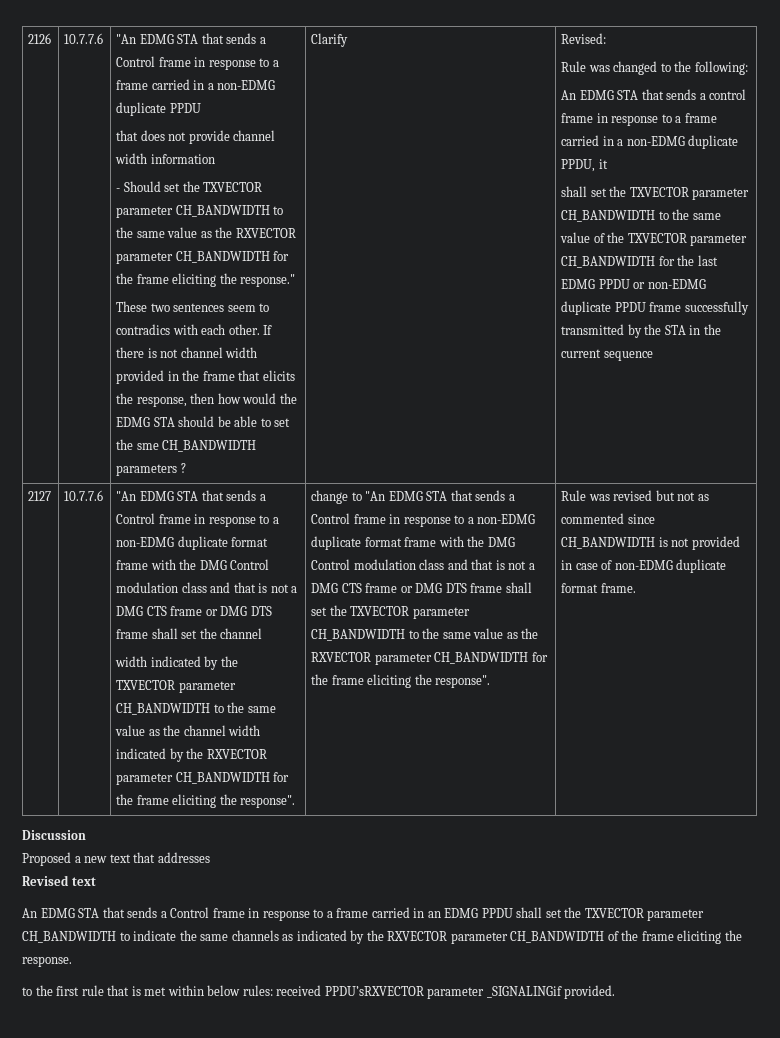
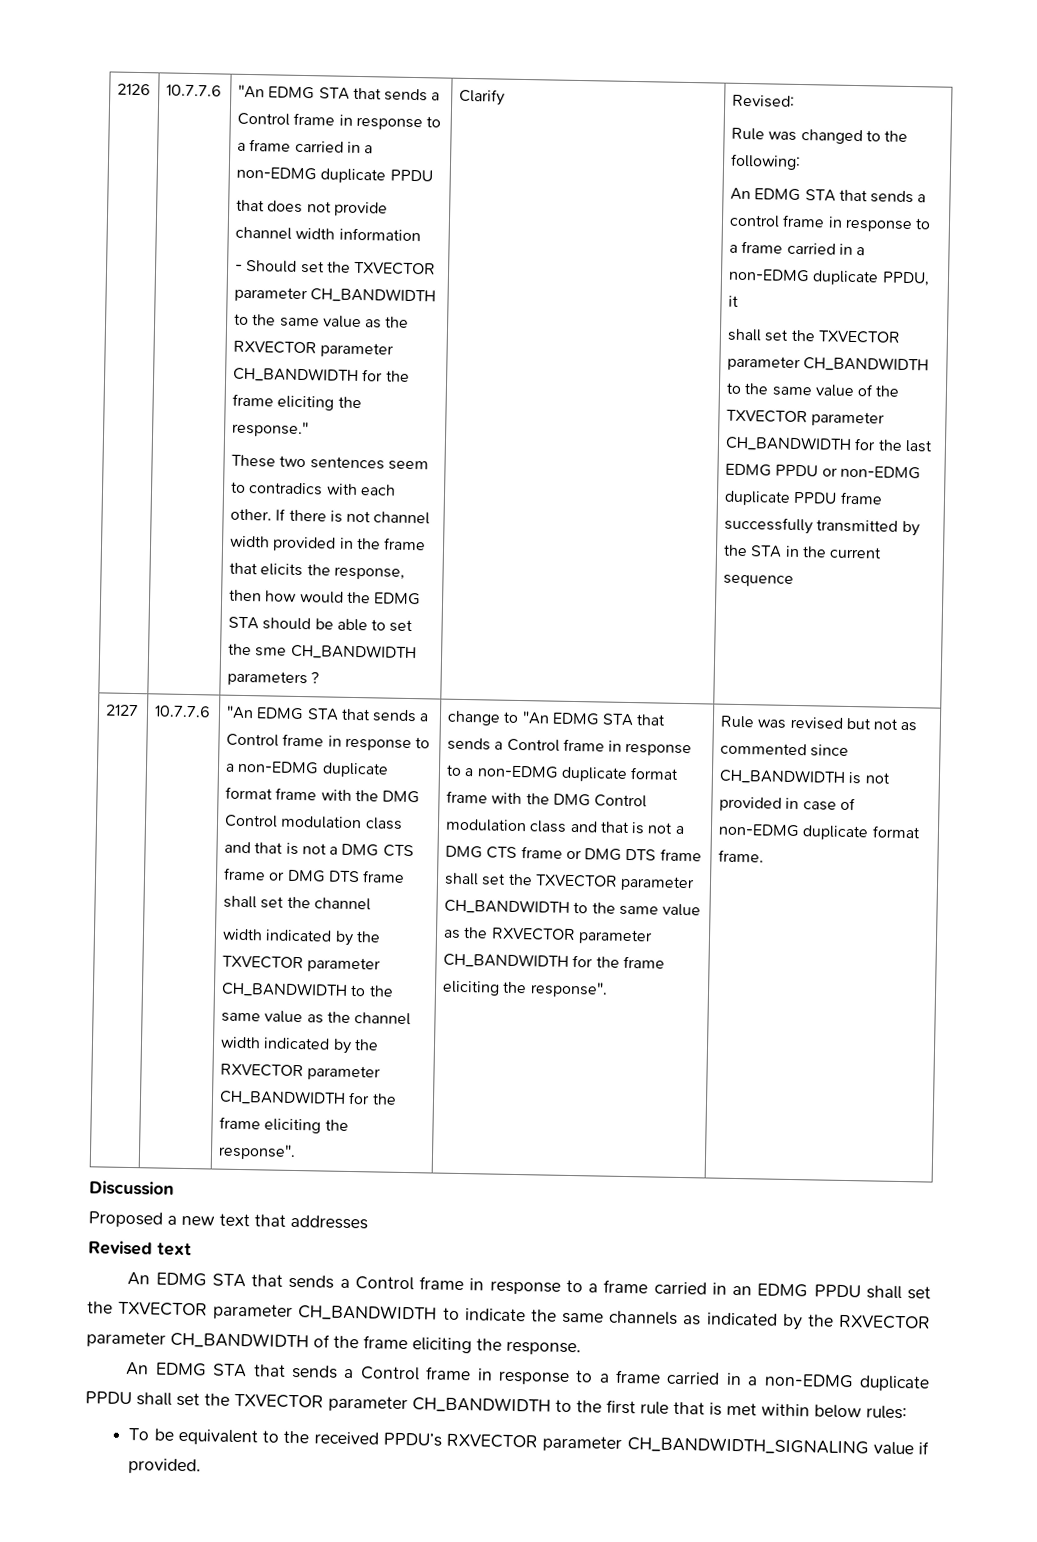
- to the first rule that is met within below rules: received PPDU’sRXVECTOR parameter _SIGNALINGif provided.
+ An EDMG STA that sends a Control frame in response to a frame carried in a non-EDMG duplicate PPDU shall set the TXVECTOR parameter CH_BANDWIDTH to the first rule that is met within below rules:
+ To be equivalent to the received PPDU’s RXVECTOR parameter CH_BANDWIDTH_SIGNALING value if provided.

